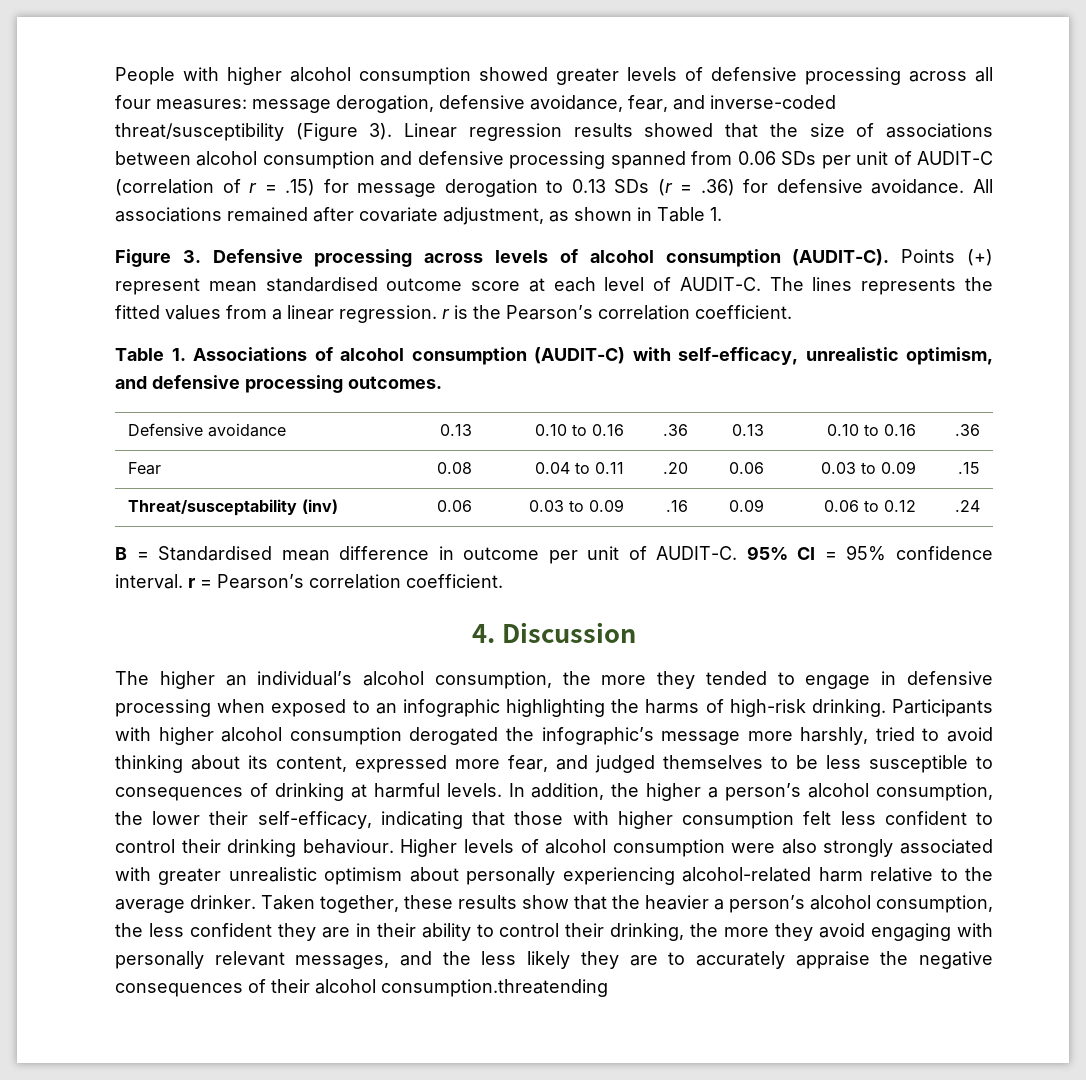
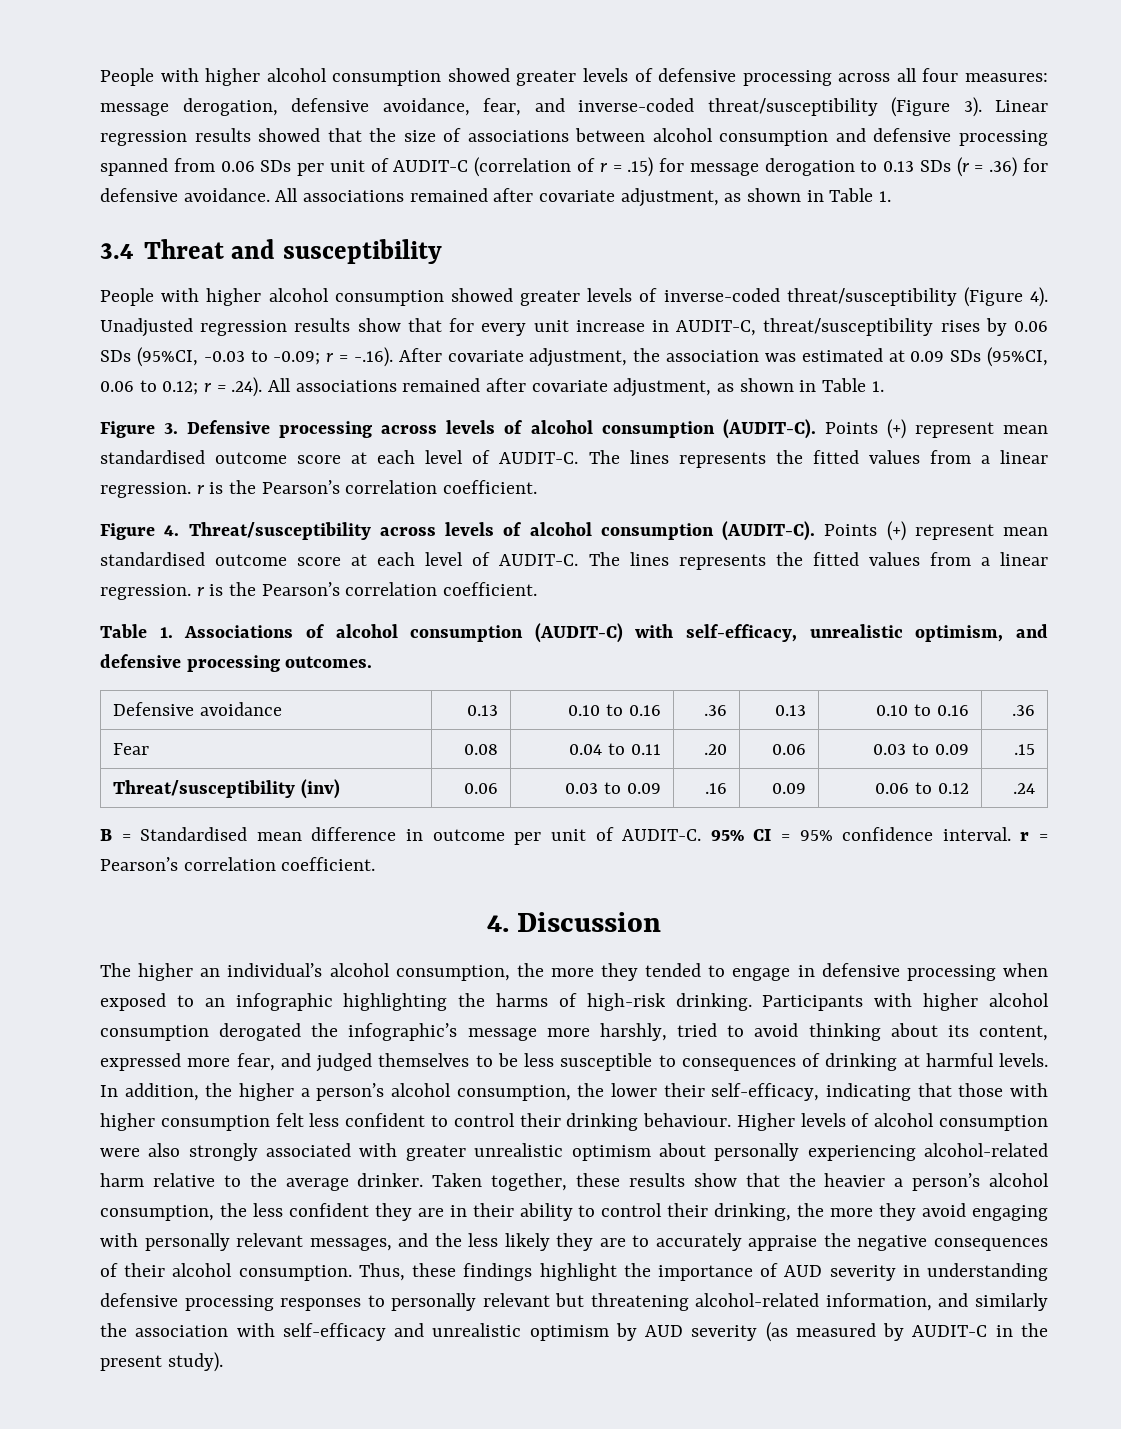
+ 3.4 Threat and susceptibility
+ People with higher alcohol consumption showed greater levels of inverse-coded threat/susceptibility (Figure 4). Unadjusted regression results show that for every unit increase in AUDIT-C, threat/susceptibility rises by 0.06 SDs (95%CI, -0.03 to -0.09; r = -.16). After covariate adjustment, the association was estimated at 0.09 SDs (95%CI, 0.06 to 0.12; r = .24). All associations remained after covariate adjustment, as shown in Table 1.
+ Figure 4. Threat/susceptibility across levels of alcohol consumption (AUDIT-C). Points (+) represent mean standardised outcome score at each level of AUDIT-C. The lines represents the fitted values from a linear regression. r is the Pearson’s correlation coefficient.
- Threat/susceptability (inv) | 0.06 | 0.03 to 0.09 | .16 | 0.09 | 0.06 to 0.12 | .24
+ Threat/susceptibility (inv) | 0.06 | 0.03 to 0.09 | .16 | 0.09 | 0.06 to 0.12 | .24
- Taken together, these results show that the heavier a person’s alcohol consumption, the less confident they are in their ability to control their drinking, the more they avoid engaging with personally relevant messages, and the less likely they are to accurately appraise the negative consequences of their alcohol consumption.threatending
+ Taken together, these results show that the heavier a person’s alcohol consumption, the less confident they are in their ability to control their drinking, the more they avoid engaging with personally relevant messages, and the less likely they are to accurately appraise the negative consequences of their alcohol consumption. Thus, these findings highlight the importance of AUD severity in understanding defensive processing responses to personally relevant but threatening alcohol-related information, and similarly the association with self-efficacy and unrealistic optimism by AUD severity (as measured by AUDIT-C in the present study).

